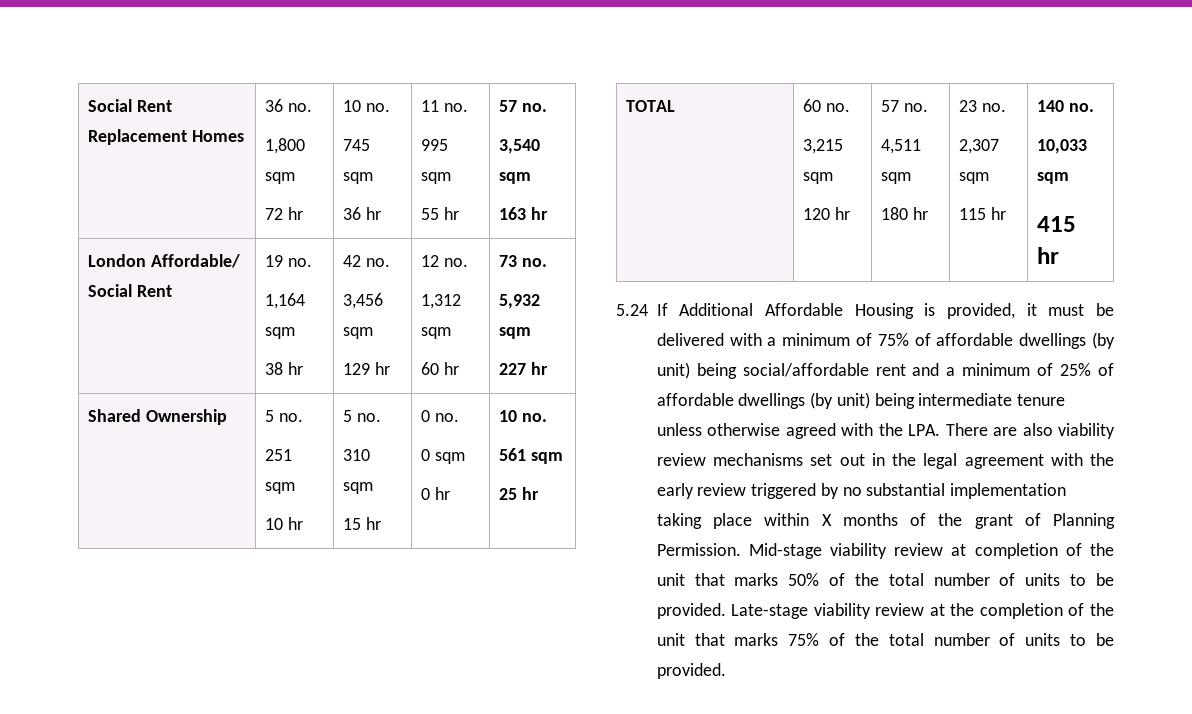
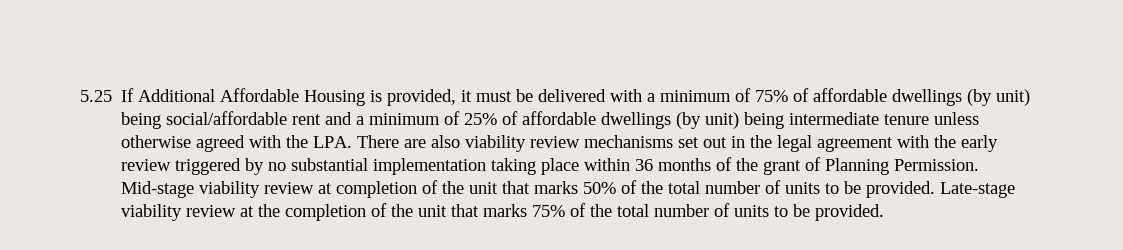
- Social Rent Replacement Homes | 36 no.
- 1,800 sqm
- 72 hr | 10 no.
- 745 sqm
- 36 hr | 11 no.
- 995 sqm
- 55 hr | 57 no.
- 3,540 sqm
- 163 hr
- London Affordable/ Social Rent | 19 no.
- 1,164 sqm
- 38 hr | 42 no.
- 3,456 sqm
- 129 hr | 12 no.
- 1,312 sqm
- 60 hr | 73 no.
- 5,932 sqm
- 227 hr
- Shared Ownership | 5 no.
- 251 sqm
- 10 hr | 5 no.
- 310 sqm
- 15 hr | 0 no.
- 0 sqm
- 0 hr | 10 no.
- 561 sqm
- 25 hr
- TOTAL | 60 no.
- 3,215 sqm
- 120 hr | 57 no.
- 4,511 sqm
- 180 hr | 23 no.
- 2,307 sqm
- 115 hr | 140 no.
- 10,033 sqm
- 415 hr
- 5.24 If Additional Affordable Housing is provided, it must be delivered with a minimum of 75% of affordable dwellings (by unit) being social/affordable rent and a minimum of 25% of affordable dwellings (by unit) being intermediate tenure unless otherwise agreed with the LPA. There are also viability review mechanisms set out in the legal agreement with the early review triggered by no substantial implementation taking place within X months of the grant of Planning Permission.
+ 5.25 If Additional Affordable Housing is provided, it must be delivered with a minimum of 75% of affordable dwellings (by unit) being social/affordable rent and a minimum of 25% of affordable dwellings (by unit) being intermediate tenure unless otherwise agreed with the LPA. There are also viability review mechanisms set out in the legal agreement with the early review triggered by no substantial implementation taking place within 36 months of the grant of Planning Permission.

